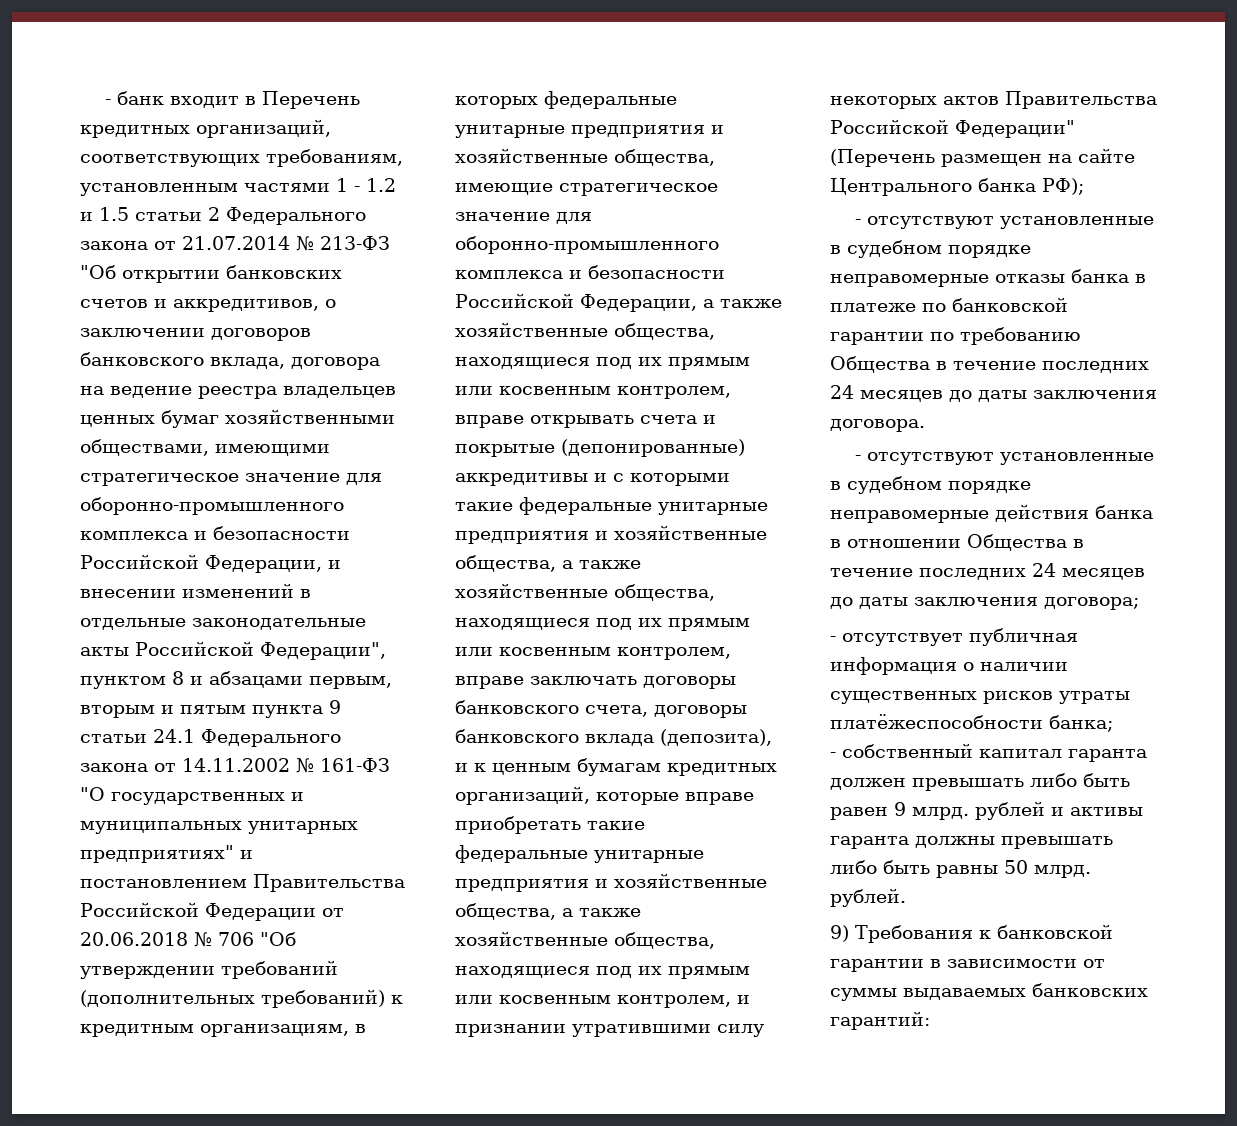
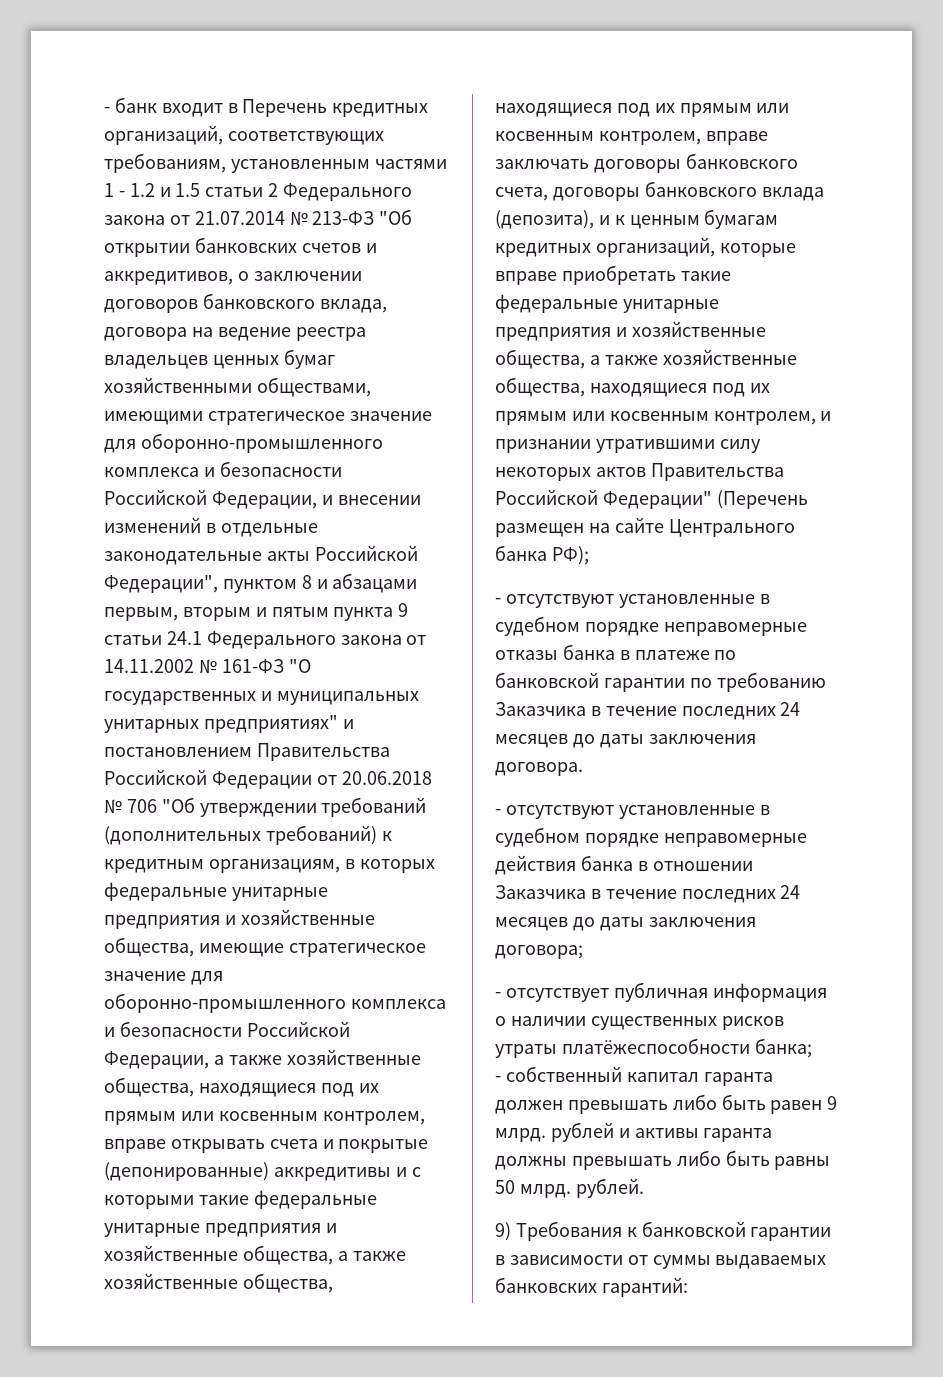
- - отсутствуют установленные в судебном порядке неправомерные отказы банка в платеже по банковской гарантии по требованию Общества в течение последних 24 месяцев до даты заключения договора.
+ - отсутствуют установленные в судебном порядке неправомерные отказы банка в платеже по банковской гарантии по требованию Заказчика в течение последних 24 месяцев до даты заключения договора.
- - отсутствуют установленные в судебном порядке неправомерные действия банка в отношении Общества в течение последних 24 месяцев до даты заключения договора;
+ - отсутствуют установленные в судебном порядке неправомерные действия банка в отношении Заказчика в течение последних 24 месяцев до даты заключения договора;

